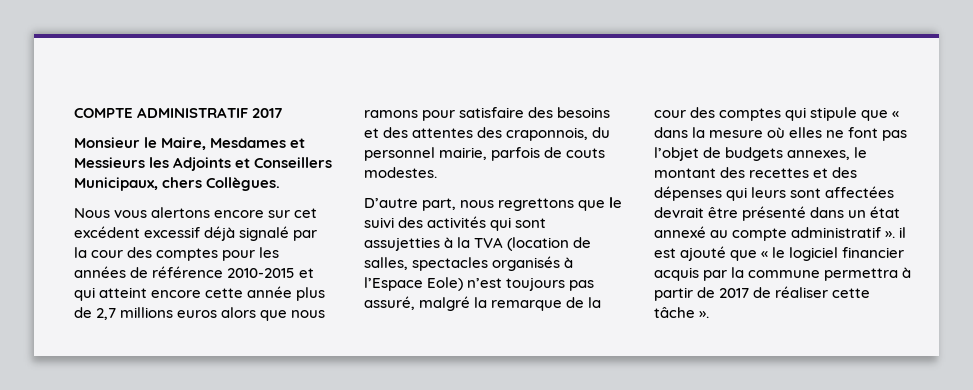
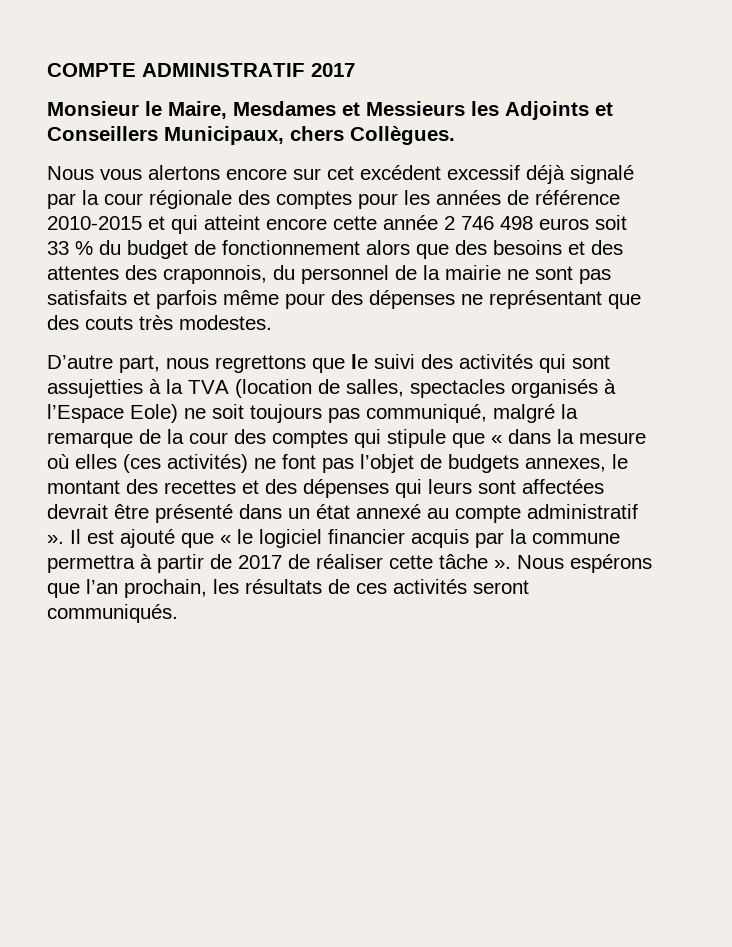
- Nous vous alertons encore sur cet excédent excessif déjà signalé par la cour des comptes pour les années de référence 2010-2015 et qui atteint encore cette année plus de 2,7 millions euros alors que nous ramons pour satisfaire des besoins et des attentes des craponnois, du personnel mairie, parfois de couts modestes.
+ Nous vous alertons encore sur cet excédent excessif déjà signalé par la cour régionale des comptes pour les années de référence 2010-2015 et qui atteint encore cette année 2 746 498 euros soit 33 % du budget de fonctionnement alors que des besoins et des attentes des craponnois, du personnel de la mairie ne sont pas satisfaits et parfois même pour des dépenses ne représentant que des couts très modestes.
- D’autre part, nous regrettons que le suivi des activités qui sont assujetties à la TVA (location de salles, spectacles organisés à l’Espace Eole) n’est toujours pas assuré, malgré la remarque de la cour des comptes qui stipule que « dans la mesure où elles ne font pas l’objet de budgets annexes, le montant des recettes et des dépenses qui leurs sont affectées devrait être présenté dans un état annexé au compte administratif ». il est ajouté que « le logiciel financier acquis par la commune permettra à partir de 2017 de réaliser cette tâche ».
+ D’autre part, nous regrettons que le suivi des activités qui sont assujetties à la TVA (location de salles, spectacles organisés à l’Espace Eole) ne soit toujours pas communiqué, malgré la remarque de la cour des comptes qui stipule que « dans la mesure où elles (ces activités) ne font pas l’objet de budgets annexes, le montant des recettes et des dépenses qui leurs sont affectées devrait être présenté dans un état annexé au compte administratif ». Il est ajouté que « le logiciel financier acquis par la commune permettra à partir de 2017 de réaliser cette tâche ».
+ Nous espérons que l’an prochain, les résultats de ces activités seront communiqués.

